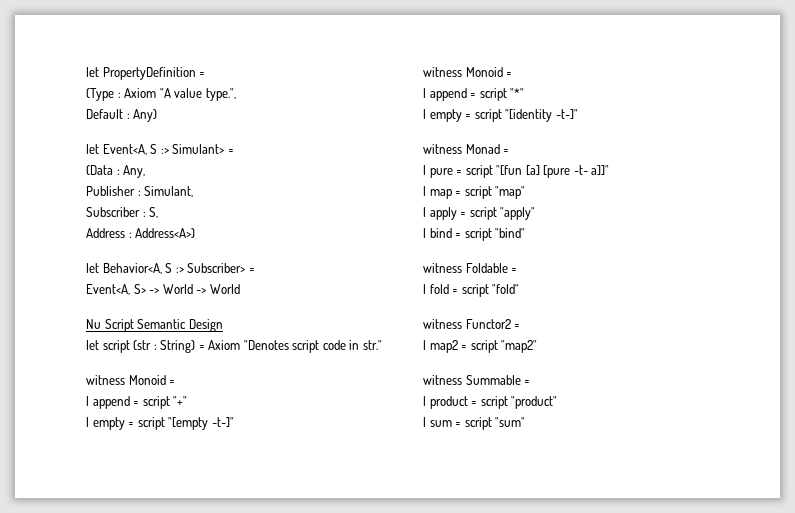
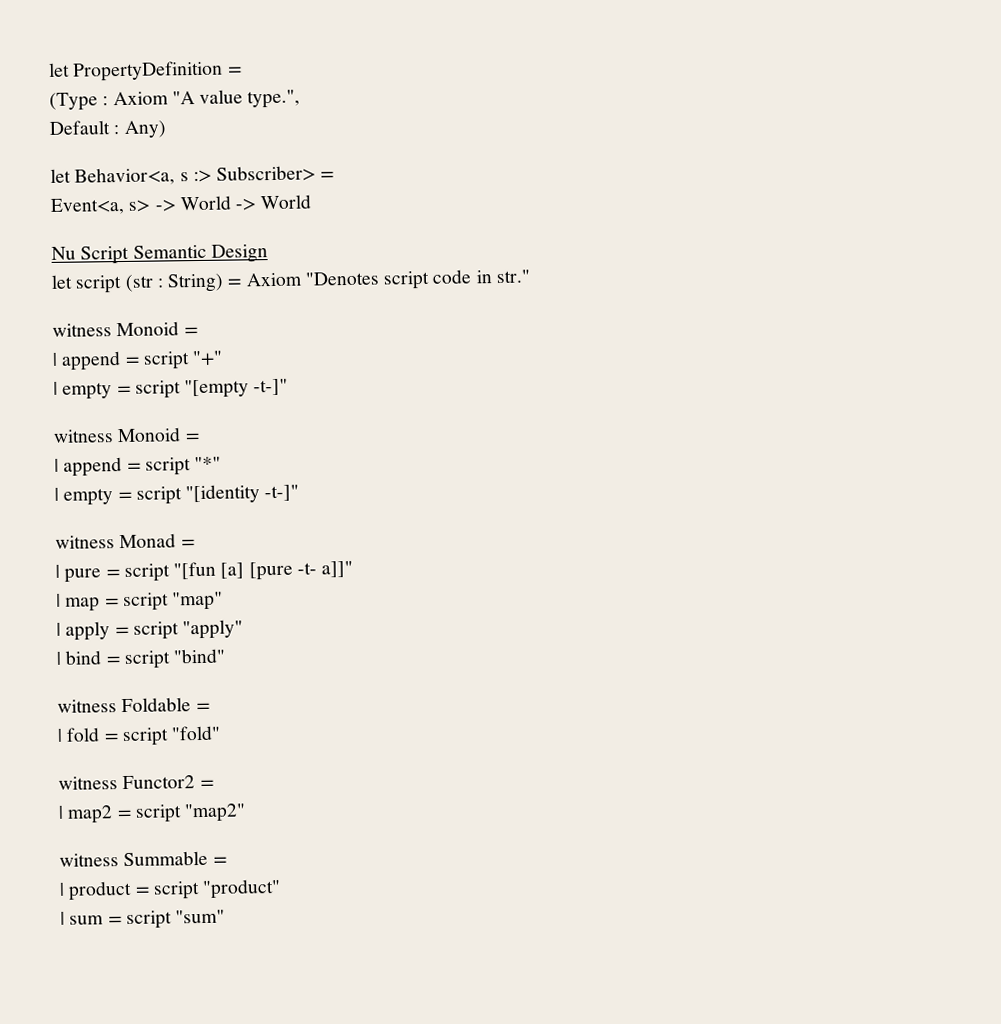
- let Event<A, S :> Simulant> =
- (Data : Any,
- Publisher : Simulant,
- Subscriber : S,
- Address : Address<A>)
- let Behavior<A, S :> Subscriber> =
+ let Behavior<a, s :> Subscriber> =
- Event<A, S> -> World -> World
+ Event<a, s> -> World -> World

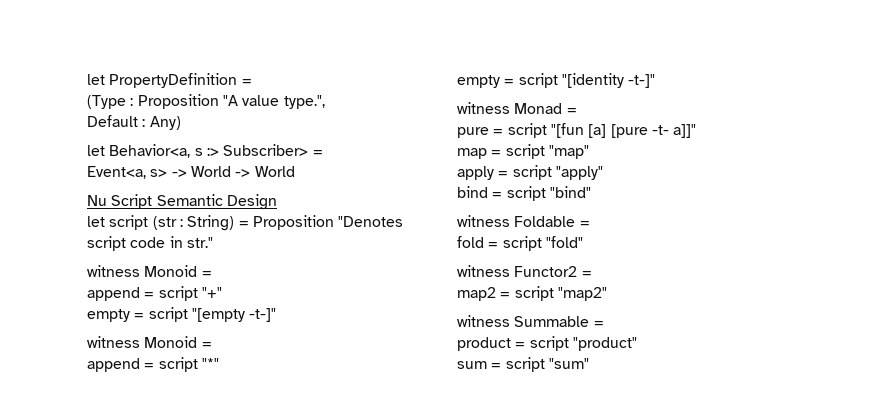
- (Type : Axiom "A value type.",
+ (Type : Proposition "A value type.",
- let script (str : String) = Axiom "Denotes script code in str."
+ let script (str : String) = Proposition "Denotes script code in str."
- | append = script "+"
+ append = script "+"
- | empty = script "[empty -t-]"
+ empty = script "[empty -t-]"
- | append = script "*"
+ append = script "*"
- | empty = script "[identity -t-]"
+ empty = script "[identity -t-]"
- | pure = script "[fun [a] [pure -t- a]]"
+ pure = script "[fun [a] [pure -t- a]]"
- | map = script "map"
+ map = script "map"
- | apply = script "apply"
+ apply = script "apply"
- | bind = script "bind"
+ bind = script "bind"
- | fold = script "fold"
+ fold = script "fold"
- | map2 = script "map2"
+ map2 = script "map2"
- | product = script "product"
+ product = script "product"
- | sum = script "sum"
+ sum = script "sum"

